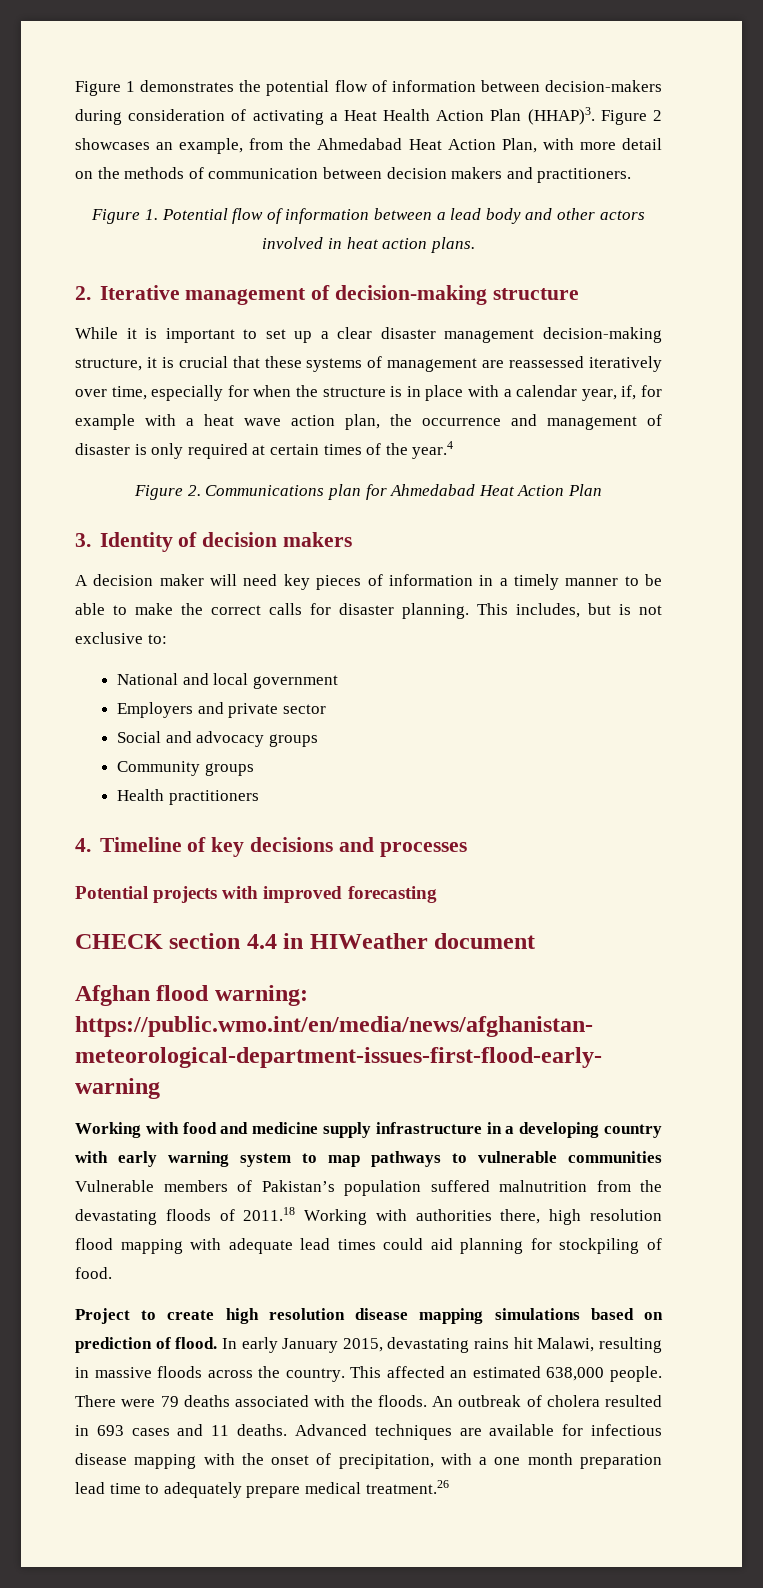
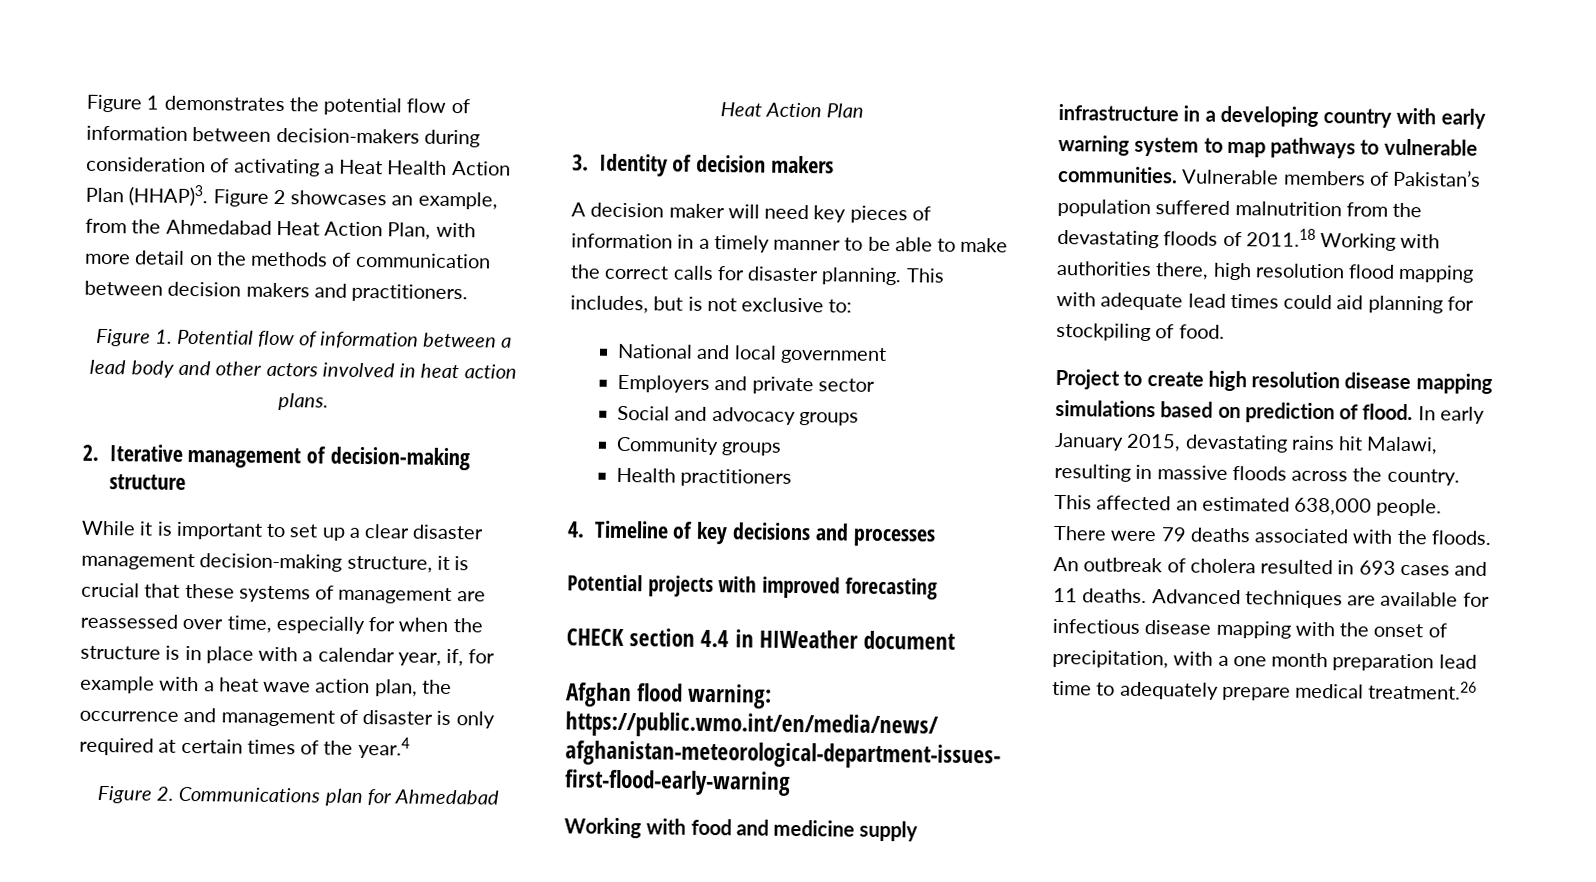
- While it is important to set up a clear disaster management decision-making structure, it is crucial that these systems of management are reassessed iteratively over time, especially for when the structure is in place with a calendar year, if, for example with a heat wave action plan, the occurrence and management of disaster is only required at certain times of the year.4
+ While it is important to set up a clear disaster management decision-making structure, it is crucial that these systems of management are reassessed over time, especially for when the structure is in place with a calendar year, if, for example with a heat wave action plan, the occurrence and management of disaster is only required at certain times of the year.4
- Working with food and medicine supply infrastructure in a developing country with early warning system to map pathways to vulnerable communities Vulnerable members of Pakistan’s population suffered malnutrition from the devastating floods of 2011.18 Working with authorities there, high resolution flood mapping with adequate lead times could aid planning for stockpiling of food.
+ Working with food and medicine supply infrastructure in a developing country with early warning system to map pathways to vulnerable communities. Vulnerable members of Pakistan’s population suffered malnutrition from the devastating floods of 2011.18 Working with authorities there, high resolution flood mapping with adequate lead times could aid planning for stockpiling of food.

